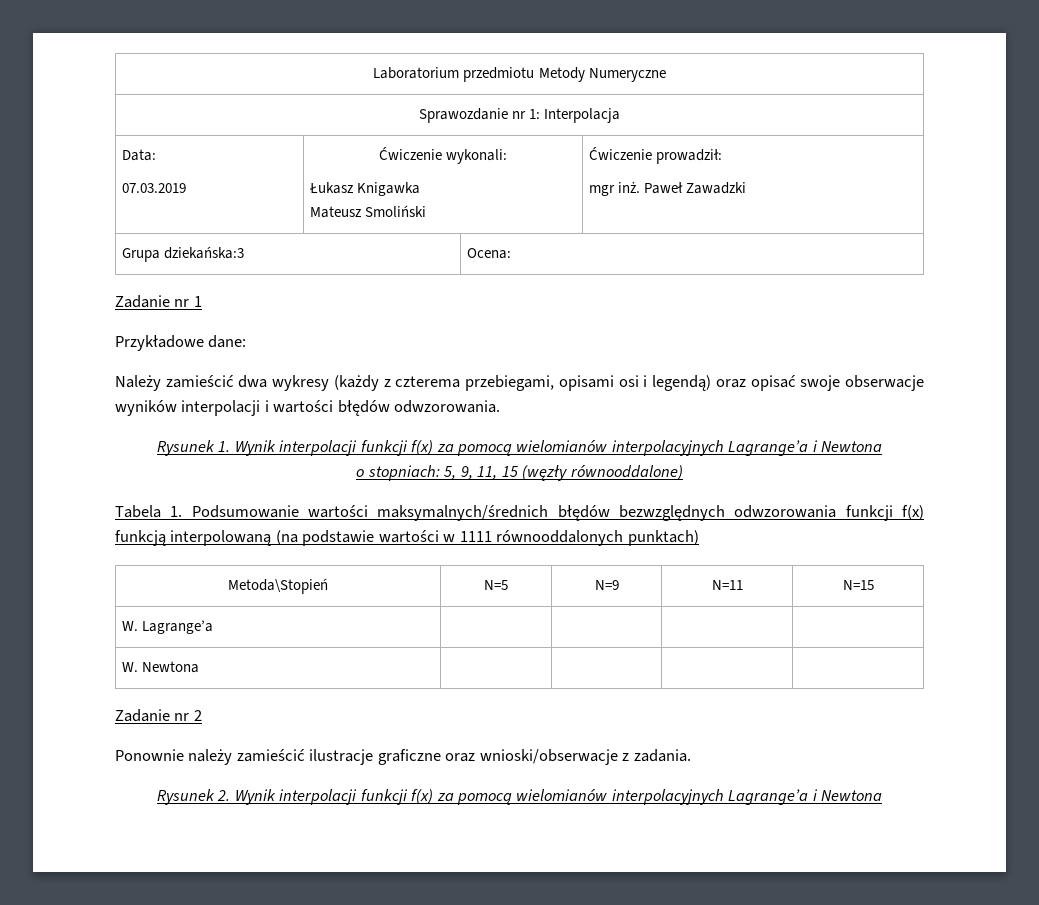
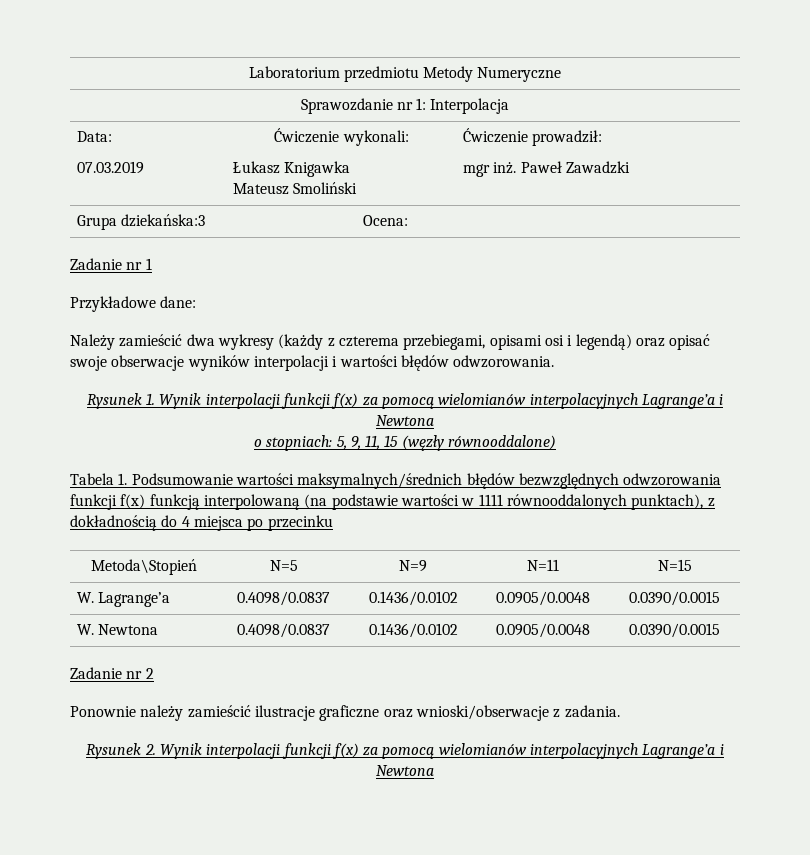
- Tabela 1. Podsumowanie wartości maksymalnych/średnich błędów bezwzględnych odwzorowania funkcji f(x) funkcją interpolowaną (na podstawie wartości w 1111 równooddalonych punktach)
+ Tabela 1. Podsumowanie wartości maksymalnych/średnich błędów bezwzględnych odwzorowania funkcji f(x) funkcją interpolowaną (na podstawie wartości w 1111 równooddalonych punktach), z dokładnością do 4 miejsca po przecinku
- W. Lagrange’a | | | |
- W. Newtona | | | |
+ W. Lagrange’a | 0.4098/0.0837 | 0.1436/0.0102 | 0.0905/0.0048 | 0.0390/0.0015
+ W. Newtona | 0.4098/0.0837 | 0.1436/0.0102 | 0.0905/0.0048 | 0.0390/0.0015

